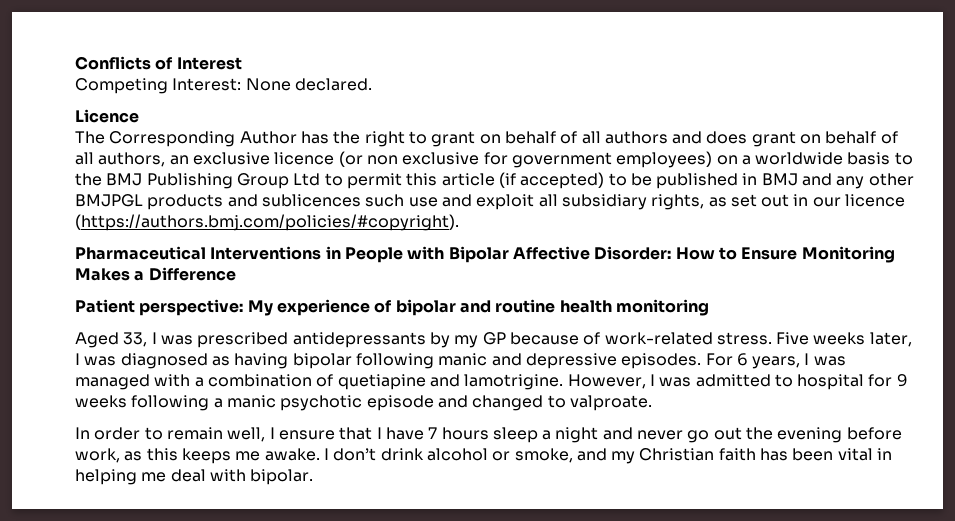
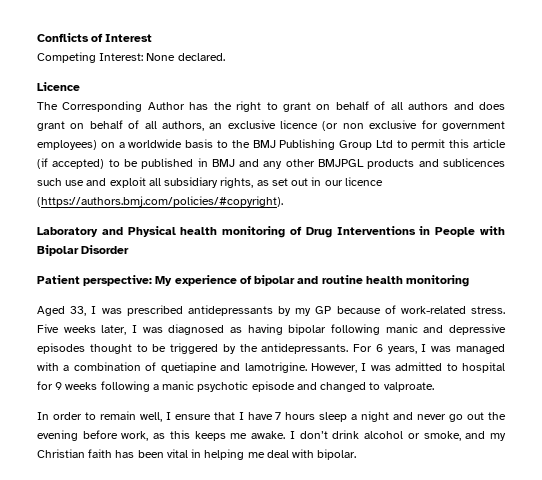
- Pharmaceutical Interventions in People with Bipolar Affective Disorder: How to Ensure Monitoring Makes a Difference
+ Laboratory and Physical health monitoring of Drug Interventions in People with Bipolar Disorder
- Five weeks later, I was diagnosed as having bipolar following manic and depressive episodes.
+ Five weeks later, I was diagnosed as having bipolar following manic and depressive episodes thought to be triggered by the antidepressants.

